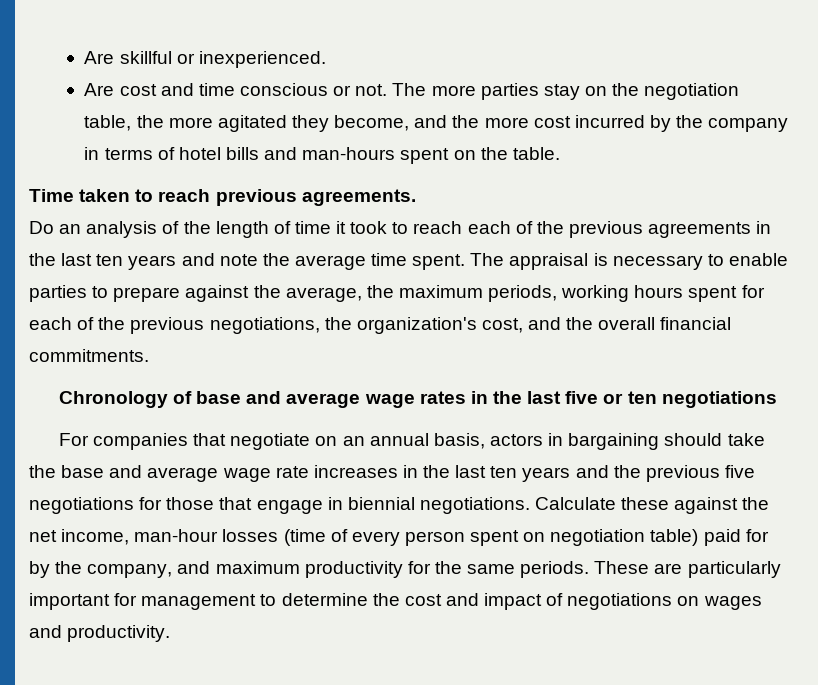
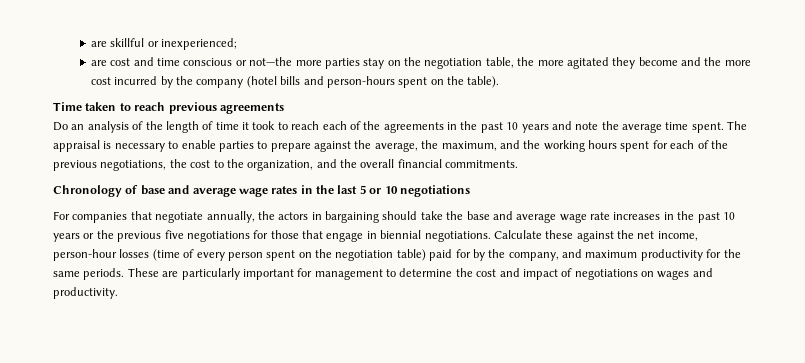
- Are skillful or inexperienced.
- Are cost and time conscious or not. The more parties stay on the negotiation table, the more agitated they become, and the more cost incurred by the company in terms of hotel bills and man-hours spent on the table.
+ are skillful or inexperienced;
+ are cost and time conscious or not—the more parties stay on the negotiation table, the more agitated they become and the more cost incurred by the company (hotel bills and person-hours spent on the table).
- Time taken to reach previous agreements.
+ Time taken to reach previous agreements
- Do an analysis of the length of time it took to reach each of the previous agreements in the last ten years and note the average time spent.
+ Do an analysis of the length of time it took to reach each of the agreements in the past 10 years and note the average time spent.
- The appraisal is necessary to enable parties to prepare against the average, the maximum periods, working hours spent for each of the previous negotiations, the organization's cost, and the overall financial commitments.
+ The appraisal is necessary to enable parties to prepare against the average, the maximum, and the working hours spent for each of the previous negotiations, the cost to the organization, and the overall financial commitments.
- Chronology of base and average wage rates in the last five or ten negotiations
+ Chronology of base and average wage rates in the last 5 or 10 negotiations
- For companies that negotiate on an annual basis, actors in bargaining should take the base and average wage rate increases in the last ten years and the previous five negotiations for those that engage in biennial negotiations.
+ For companies that negotiate annually, the actors in bargaining should take the base and average wage rate increases in the past 10 years or the previous five negotiations for those that engage in biennial negotiations.
- Calculate these against the net income, man-hour losses (time of every person spent on negotiation table) paid for by the company, and maximum productivity for the same periods.
+ Calculate these against the net income, person-hour losses (time of every person spent on the negotiation table) paid for by the company, and maximum productivity for the same periods.

